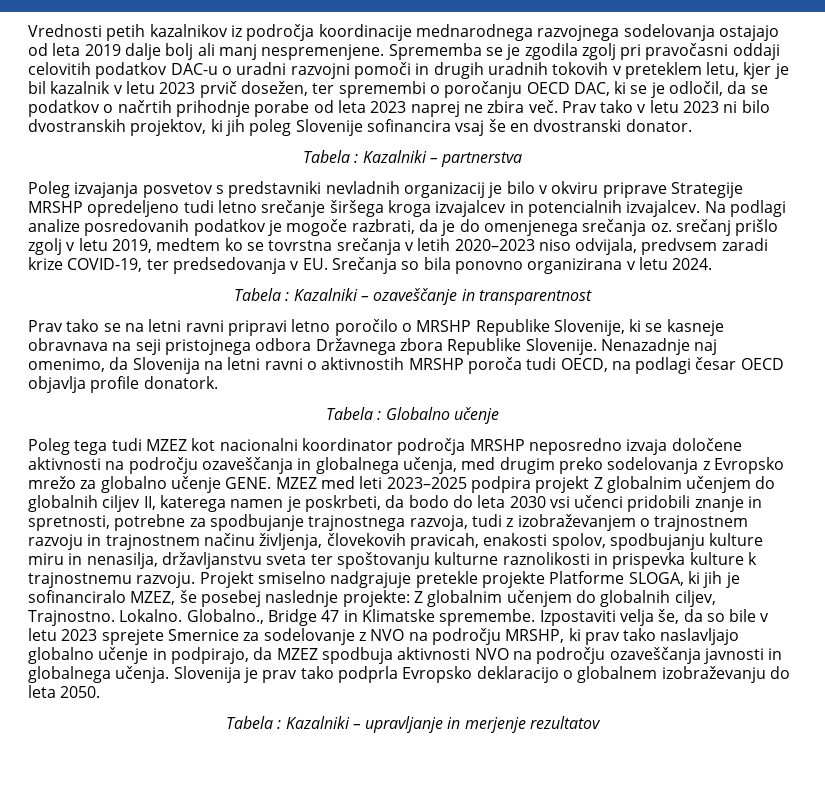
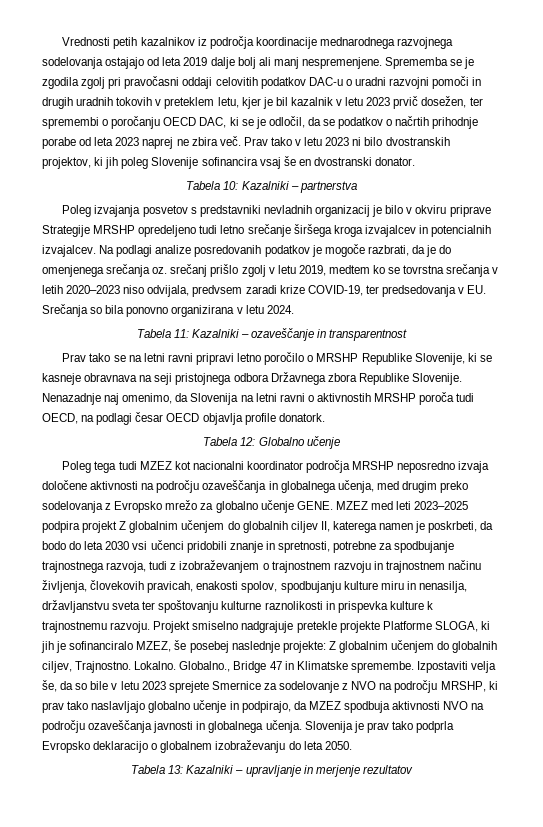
- Tabela : Kazalniki – partnerstva
+ Tabela 10: Kazalniki – partnerstva
- Tabela : Kazalniki – ozaveščanje in transparentnost
+ Tabela 11: Kazalniki – ozaveščanje in transparentnost
- Tabela : Globalno učenje
+ Tabela 12: Globalno učenje
- Tabela : Kazalniki – upravljanje in merjenje rezultatov
+ Tabela 13: Kazalniki – upravljanje in merjenje rezultatov

